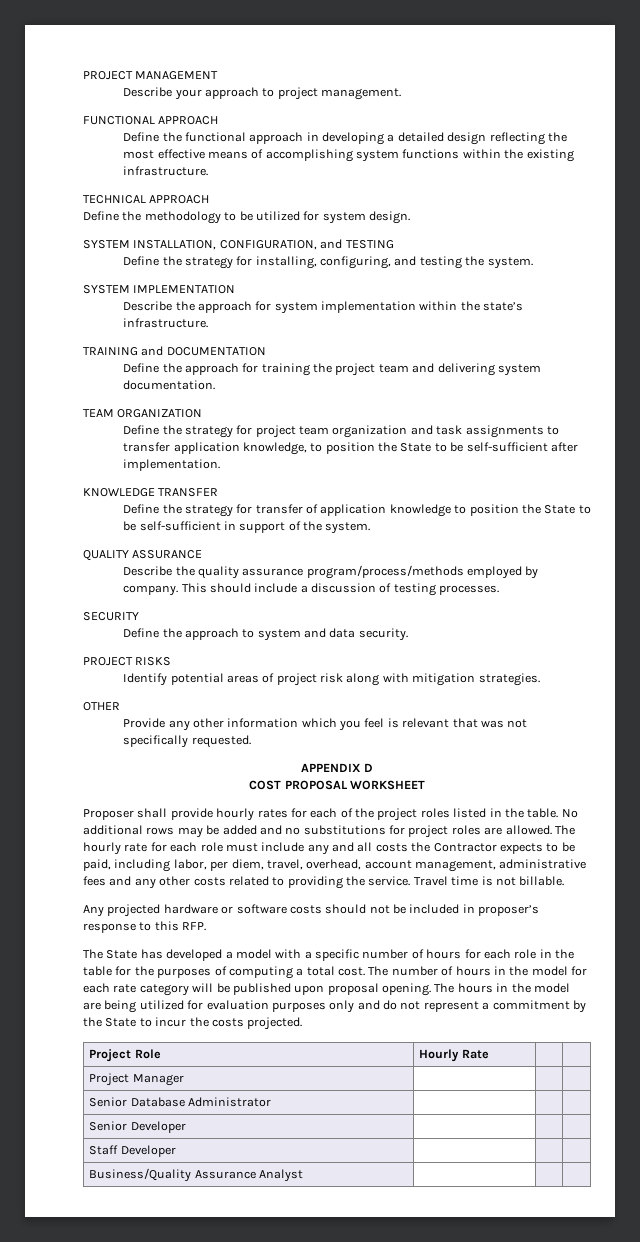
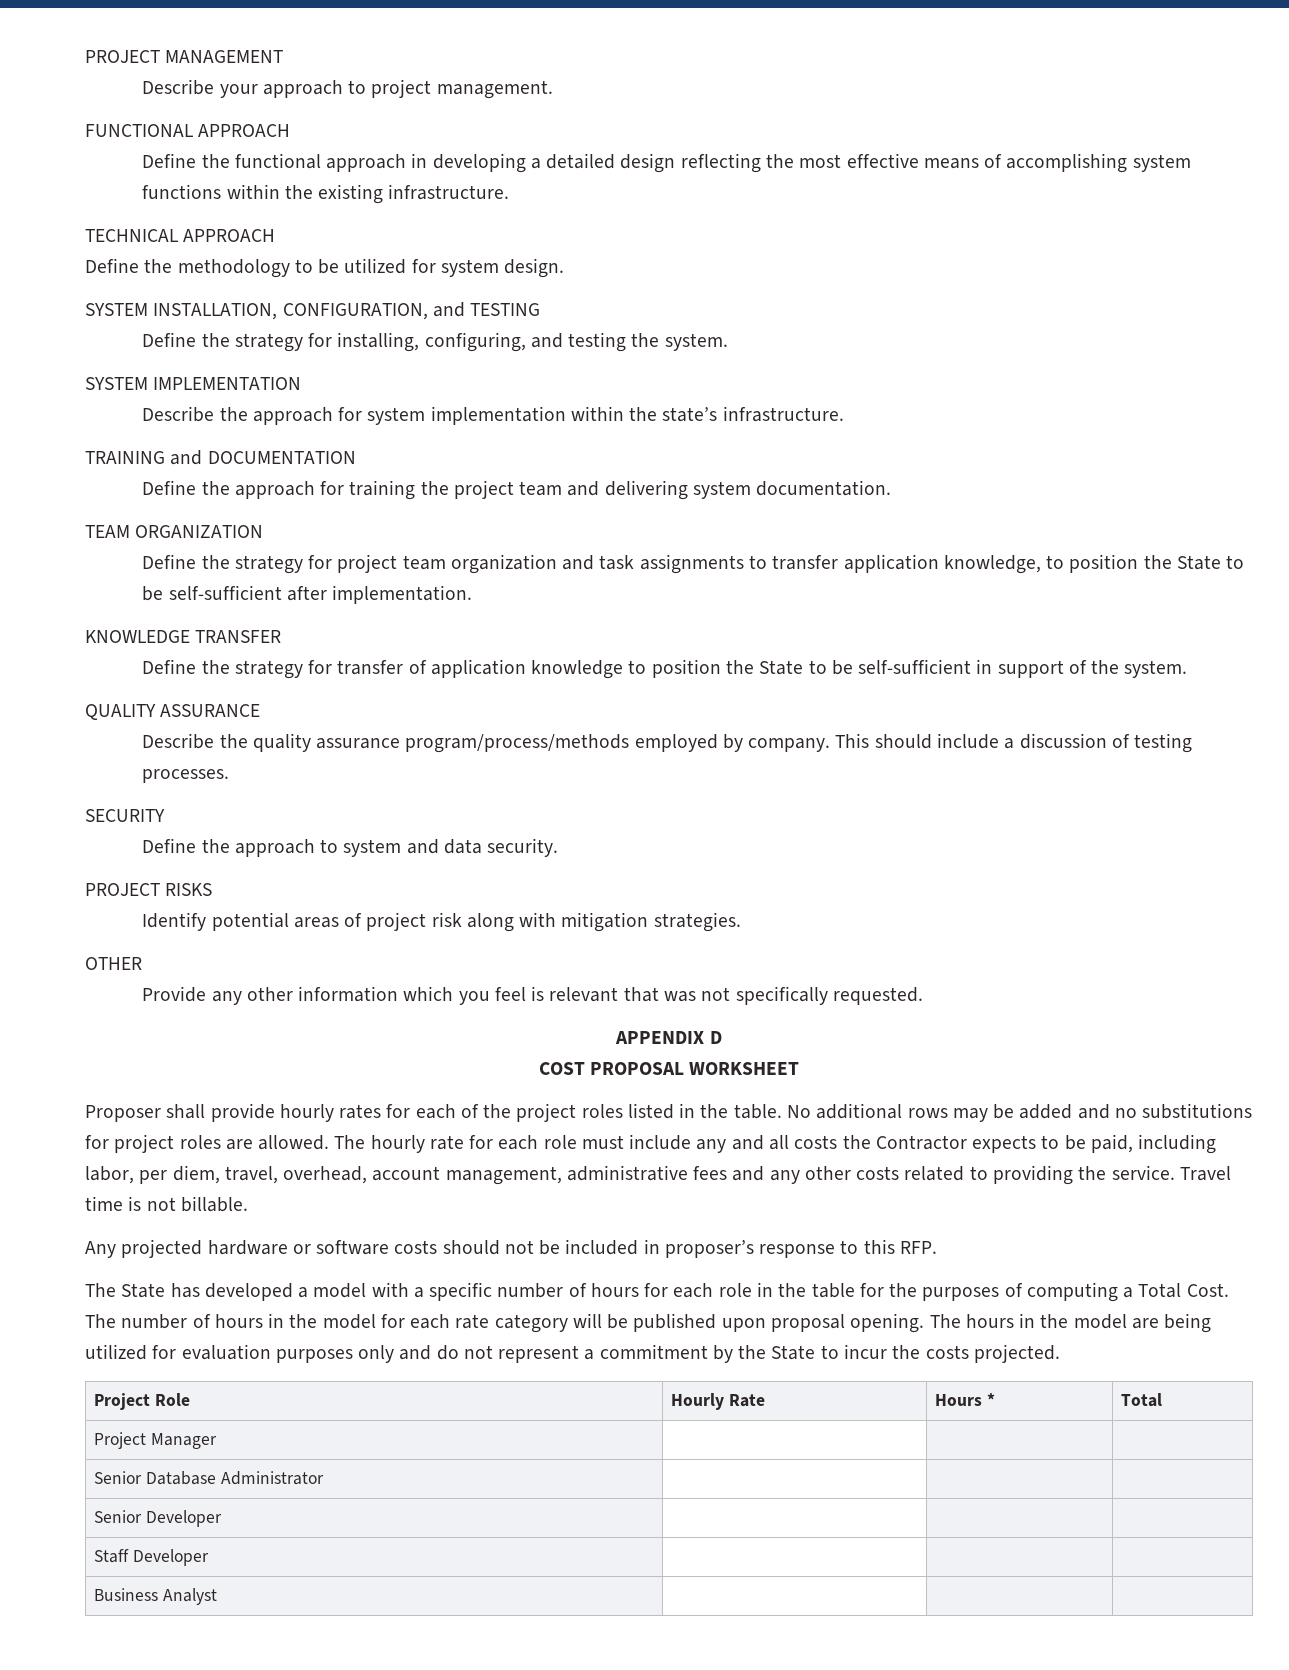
- The State has developed a model with a specific number of hours for each role in the table for the purposes of computing a total cost.
+ The State has developed a model with a specific number of hours for each role in the table for the purposes of computing a Total Cost.
- Project Role | Hourly Rate | |
+ Project Role | Hourly Rate | Hours * | Total
- Business/Quality Assurance Analyst | | |
+ Business Analyst | | |

